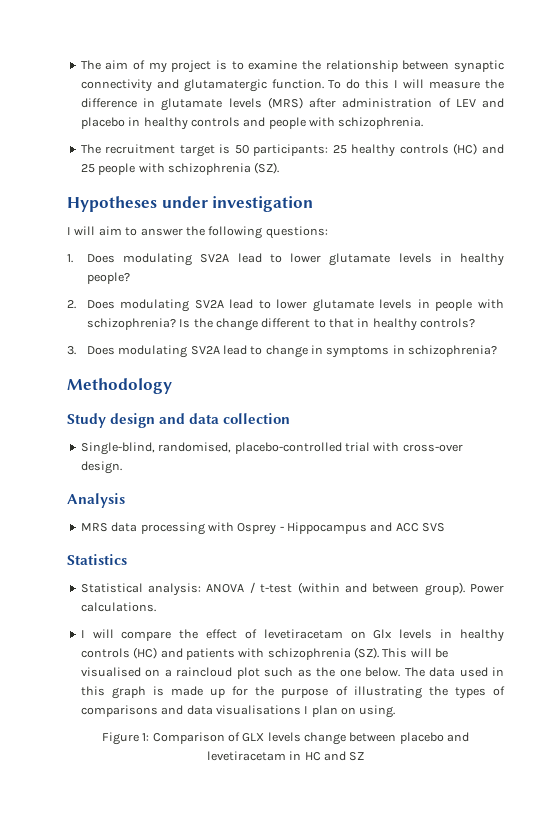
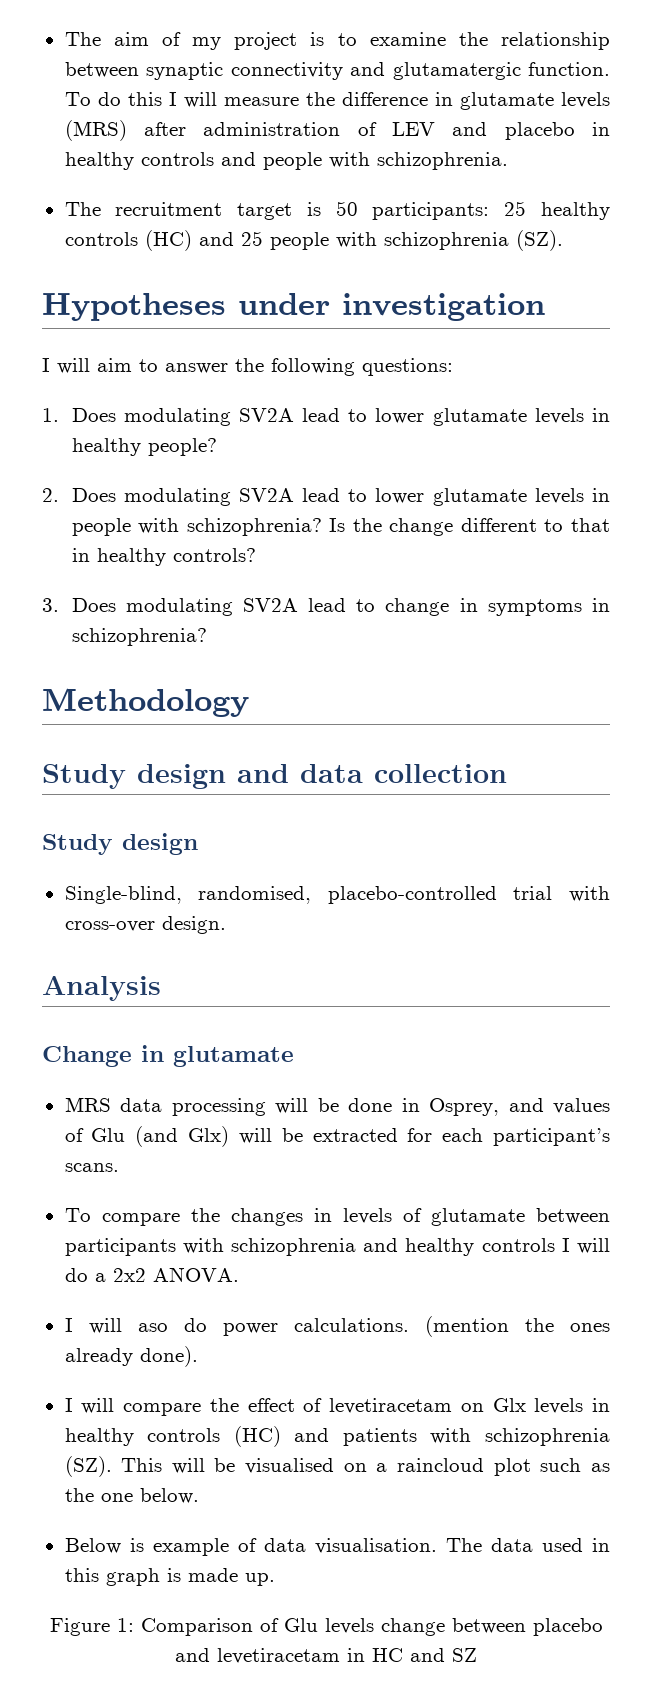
  Study design and data collection
+ Study design
+ Change in glutamate
- MRS data processing with Osprey - Hippocampus and ACC SVS
- Statistics
- Statistical analysis: ANOVA / t-test (within and between group). Power calculations.
+ MRS data processing will be done in Osprey, and values of Glu (and Glx) will be extracted for each participant’s scans.
+ To compare the changes in levels of glutamate between participants with schizophrenia and healthy controls I will do a 2x2 ANOVA.
+ I will aso do power calculations. (mention the ones already done).
- I will compare the effect of levetiracetam on Glx levels in healthy controls (HC) and patients with schizophrenia (SZ). This will be visualised on a raincloud plot such as the one below. The data used in this graph is made up for the purpose of illustrating the types of comparisons and data visualisations I plan on using.
+ I will compare the effect of levetiracetam on Glx levels in healthy controls (HC) and patients with schizophrenia (SZ). This will be visualised on a raincloud plot such as the one below.
+ Below is example of data visualisation. The data used in this graph is made up.
- Figure 1: Comparison of GLX levels change between placebo and levetiracetam in HC and SZ
+ Figure 1: Comparison of Glu levels change between placebo and levetiracetam in HC and SZ

